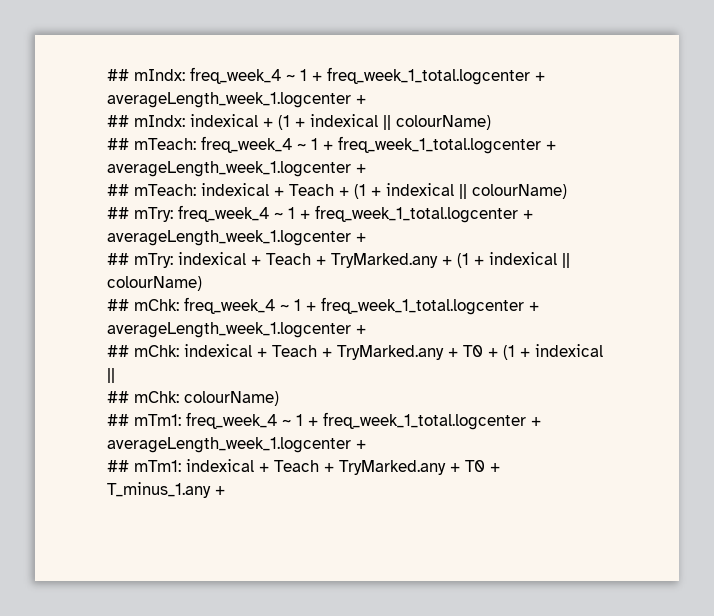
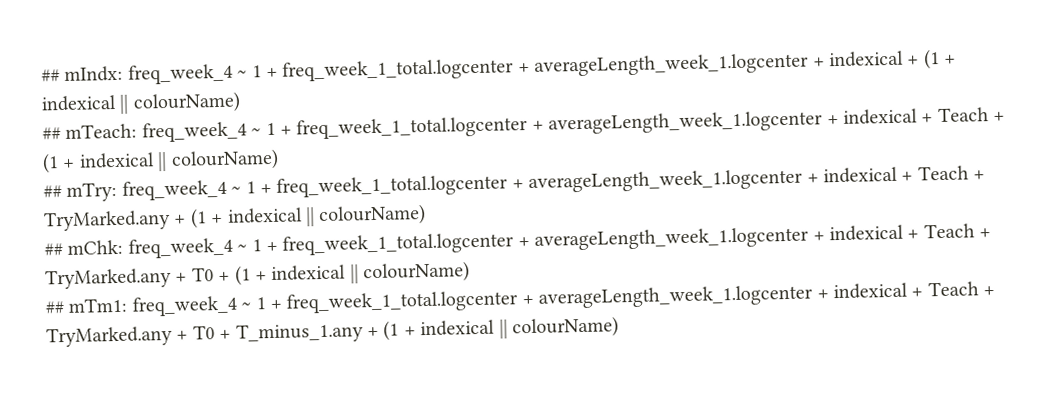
- ## mIndx: freq_week_4 ~ 1 + freq_week_1_total.logcenter + averageLength_week_1.logcenter +
- ## mIndx: indexical + (1 + indexical || colourName)
+ ## mIndx: freq_week_4 ~ 1 + freq_week_1_total.logcenter + averageLength_week_1.logcenter + indexical + (1 + indexical || colourName)
- ## mTeach: freq_week_4 ~ 1 + freq_week_1_total.logcenter + averageLength_week_1.logcenter +
- ## mTeach: indexical + Teach + (1 + indexical || colourName)
+ ## mTeach: freq_week_4 ~ 1 + freq_week_1_total.logcenter + averageLength_week_1.logcenter + indexical + Teach + (1 + indexical || colourName)
- ## mTry: freq_week_4 ~ 1 + freq_week_1_total.logcenter + averageLength_week_1.logcenter +
- ## mTry: indexical + Teach + TryMarked.any + (1 + indexical || colourName)
+ ## mTry: freq_week_4 ~ 1 + freq_week_1_total.logcenter + averageLength_week_1.logcenter + indexical + Teach + TryMarked.any + (1 + indexical || colourName)
- ## mChk: freq_week_4 ~ 1 + freq_week_1_total.logcenter + averageLength_week_1.logcenter +
- ## mChk: indexical + Teach + TryMarked.any + T0 + (1 + indexical ||
- ## mChk: colourName)
+ ## mChk: freq_week_4 ~ 1 + freq_week_1_total.logcenter + averageLength_week_1.logcenter + indexical + Teach + TryMarked.any + T0 + (1 + indexical || colourName)
- ## mTm1: freq_week_4 ~ 1 + freq_week_1_total.logcenter + averageLength_week_1.logcenter +
- ## mTm1: indexical + Teach + TryMarked.any + T0 + T_minus_1.any +
+ ## mTm1: freq_week_4 ~ 1 + freq_week_1_total.logcenter + averageLength_week_1.logcenter + indexical + Teach + TryMarked.any + T0 + T_minus_1.any + (1 + indexical || colourName)

